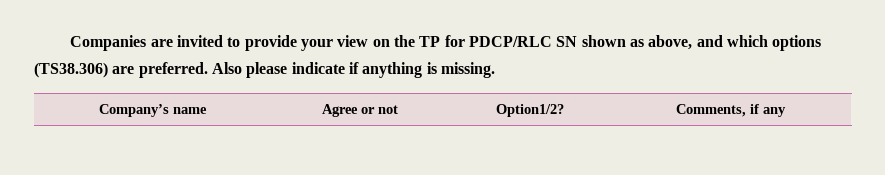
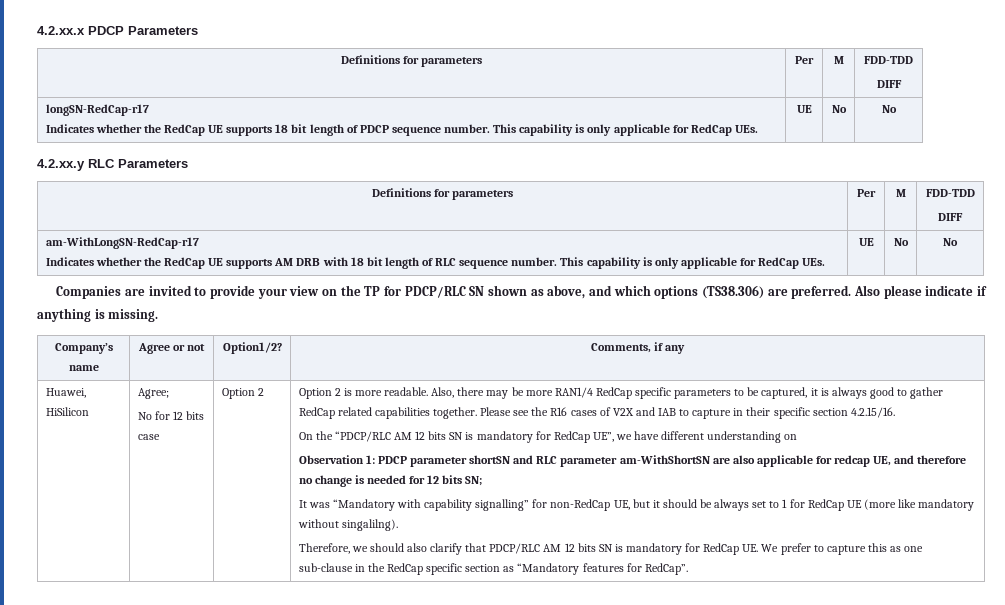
+ 4.2.xx.x PDCP Parameters
+ Definitions for parameters | Per | M | FDD-TDD
+ DIFF
+ longSN-RedCap-r17
+ Indicates whether the RedCap UE supports 18 bit length of PDCP sequence number. This capability is only applicable for RedCap UEs. | UE | No | No
+ 4.2.xx.y RLC Parameters
+ Definitions for parameters | Per | M | FDD-TDD
+ DIFF
+ am-WithLongSN-RedCap-r17
+ Indicates whether the RedCap UE supports AM DRB with 18 bit length of RLC sequence number. This capability is only applicable for RedCap UEs. | UE | No | No
+ Huawei, HiSilicon | Agree;
+ No for 12 bits case | Option 2 | Option 2 is more readable. Also, there may be more RAN1/4 RedCap specific parameters to be captured, it is always good to gather RedCap related capabilities together. Please see the R16 cases of V2X and IAB to capture in their specific section 4.2.15/16.
+ On the “PDCP/RLC AM 12 bits SN is mandatory for RedCap UE”, we have different understanding on
+ Observation 1: PDCP parameter shortSN and RLC parameter am-WithShortSN are also applicable for redcap UE, and therefore no change is needed for 12 bits SN;
+ It was “Mandatory with capability signalling” for non-RedCap UE, but it should be always set to 1 for RedCap UE (more like mandatory without singalilng).
+ Therefore, we should also clarify that PDCP/RLC AM 12 bits SN is mandatory for RedCap UE. We prefer to capture this as one sub-clause in the RedCap specific section as “Mandatory features for RedCap”.

